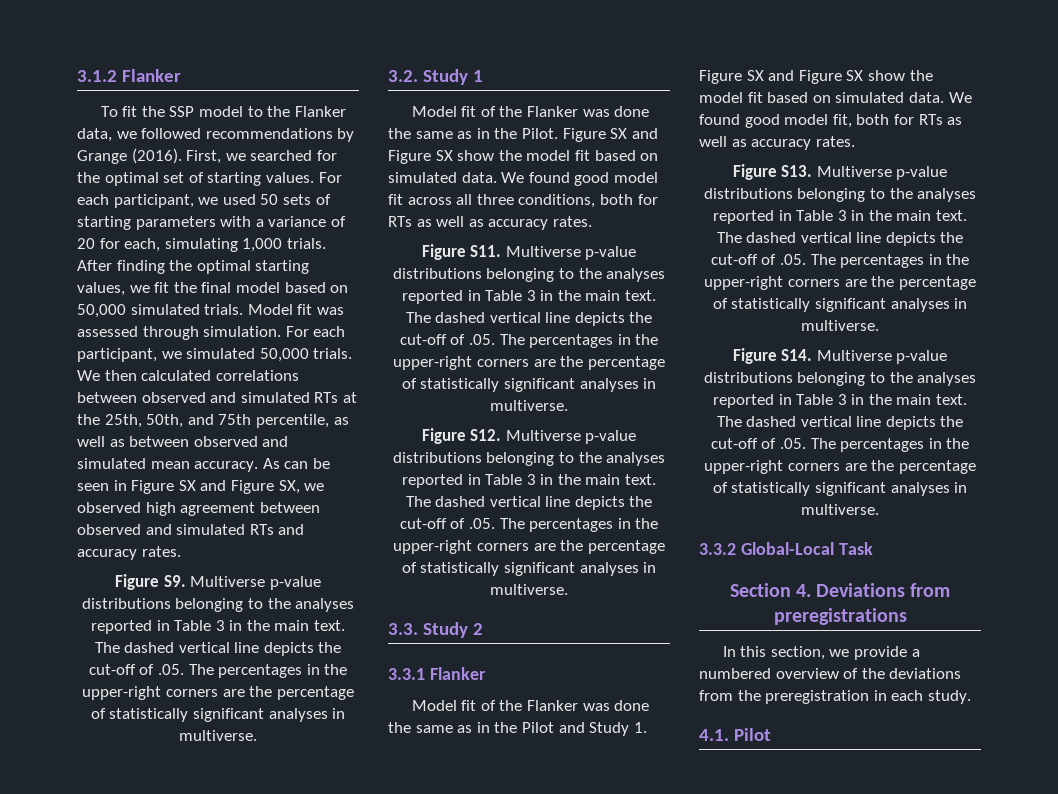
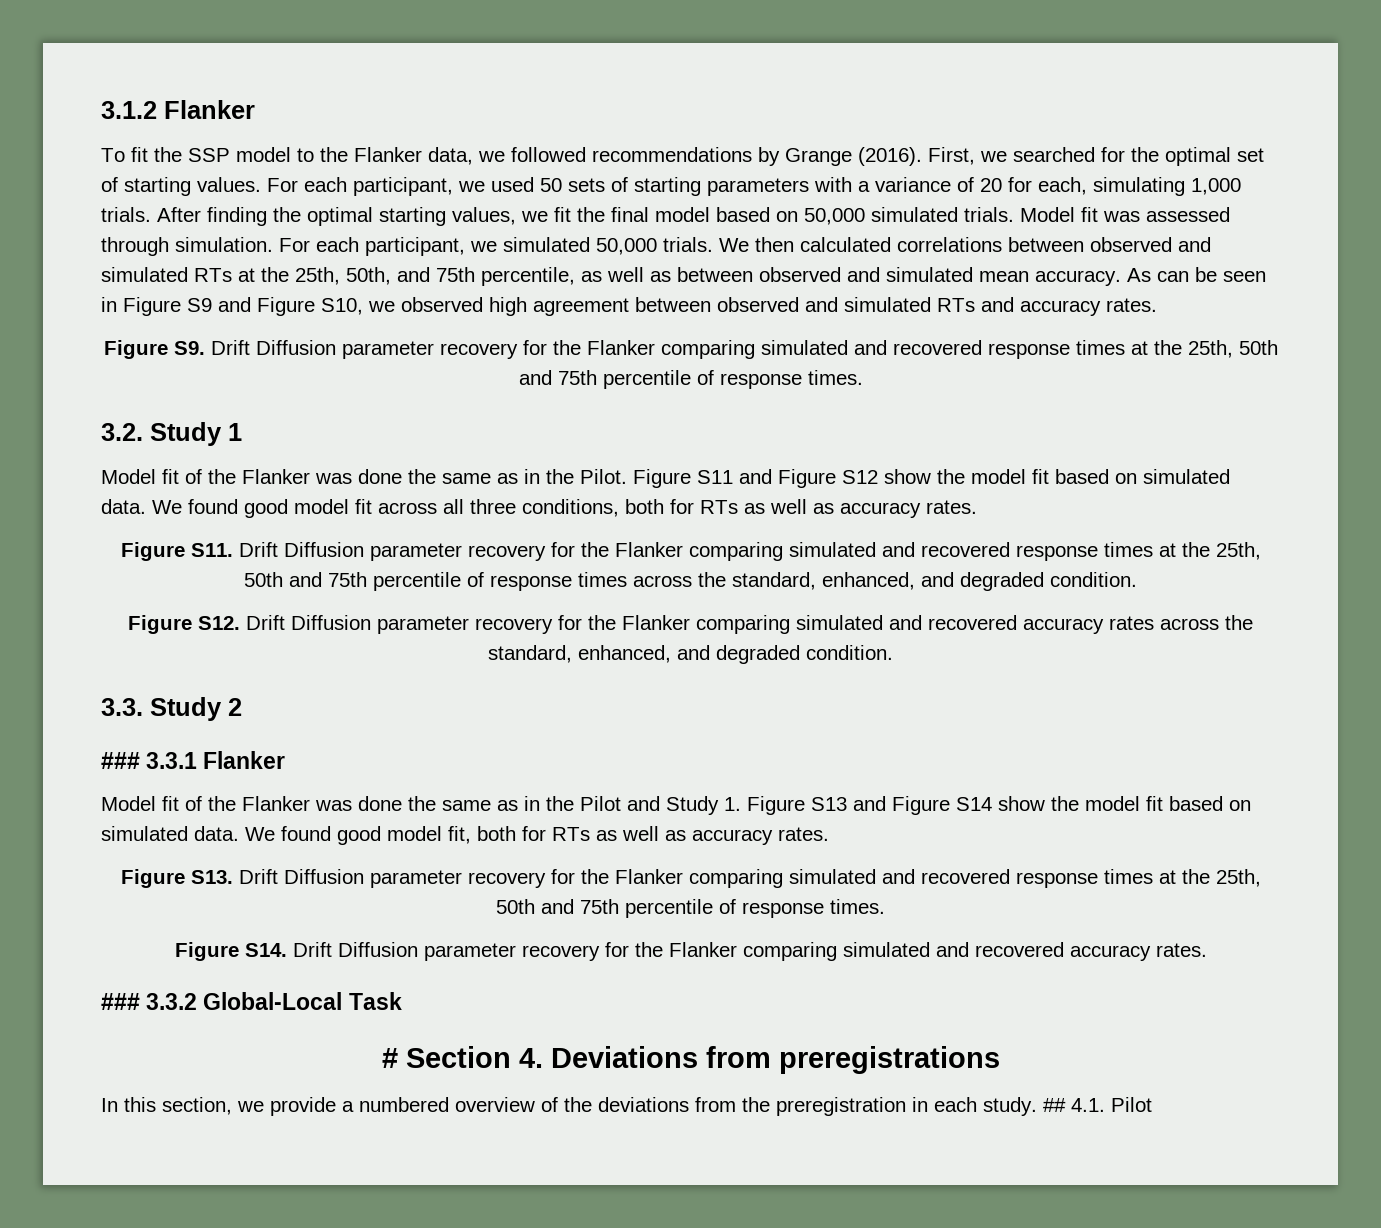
- As can be seen in Figure SX and Figure SX, we observed high agreement between observed and simulated RTs and accuracy rates.
+ As can be seen in Figure S9 and Figure S10, we observed high agreement between observed and simulated RTs and accuracy rates.
- Figure S9. Multiverse p-value distributions belonging to the analyses reported in Table 3 in the main text. The dashed vertical line depicts the cut-off of .05. The percentages in the upper-right corners are the percentage of statistically significant analyses in multiverse.
+ Figure S9. Drift Diffusion parameter recovery for the Flanker comparing simulated and recovered response times at the 25th, 50th and 75th percentile of response times.
- Model fit of the Flanker was done the same as in the Pilot. Figure SX and Figure SX show the model fit based on simulated data.
+ Model fit of the Flanker was done the same as in the Pilot. Figure S11 and Figure S12 show the model fit based on simulated data.
- Figure S11. Multiverse p-value distributions belonging to the analyses reported in Table 3 in the main text. The dashed vertical line depicts the cut-off of .05. The percentages in the upper-right corners are the percentage of statistically significant analyses in multiverse.
- Figure S12. Multiverse p-value distributions belonging to the analyses reported in Table 3 in the main text. The dashed vertical line depicts the cut-off of .05. The percentages in the upper-right corners are the percentage of statistically significant analyses in multiverse.
+ Figure S11. Drift Diffusion parameter recovery for the Flanker comparing simulated and recovered response times at the 25th, 50th and 75th percentile of response times across the standard, enhanced, and degraded condition.
+ Figure S12. Drift Diffusion parameter recovery for the Flanker comparing simulated and recovered accuracy rates across the standard, enhanced, and degraded condition.
- 3.3.1 Flanker
+ ### 3.3.1 Flanker
- Model fit of the Flanker was done the same as in the Pilot and Study 1. Figure SX and Figure SX show the model fit based on simulated data.
+ Model fit of the Flanker was done the same as in the Pilot and Study 1. Figure S13 and Figure S14 show the model fit based on simulated data.
- Figure S13. Multiverse p-value distributions belonging to the analyses reported in Table 3 in the main text. The dashed vertical line depicts the cut-off of .05. The percentages in the upper-right corners are the percentage of statistically significant analyses in multiverse.
- Figure S14. Multiverse p-value distributions belonging to the analyses reported in Table 3 in the main text. The dashed vertical line depicts the cut-off of .05. The percentages in the upper-right corners are the percentage of statistically significant analyses in multiverse.
- 3.3.2 Global-Local Task
+ Figure S13. Drift Diffusion parameter recovery for the Flanker comparing simulated and recovered response times at the 25th, 50th and 75th percentile of response times.
+ Figure S14. Drift Diffusion parameter recovery for the Flanker comparing simulated and recovered accuracy rates.
+ ### 3.3.2 Global-Local Task
- Section 4. Deviations from preregistrations
+ # Section 4. Deviations from preregistrations
- In this section, we provide a numbered overview of the deviations from the preregistration in each study.
- 4.1. Pilot
+ In this section, we provide a numbered overview of the deviations from the preregistration in each study. ## 4.1. Pilot

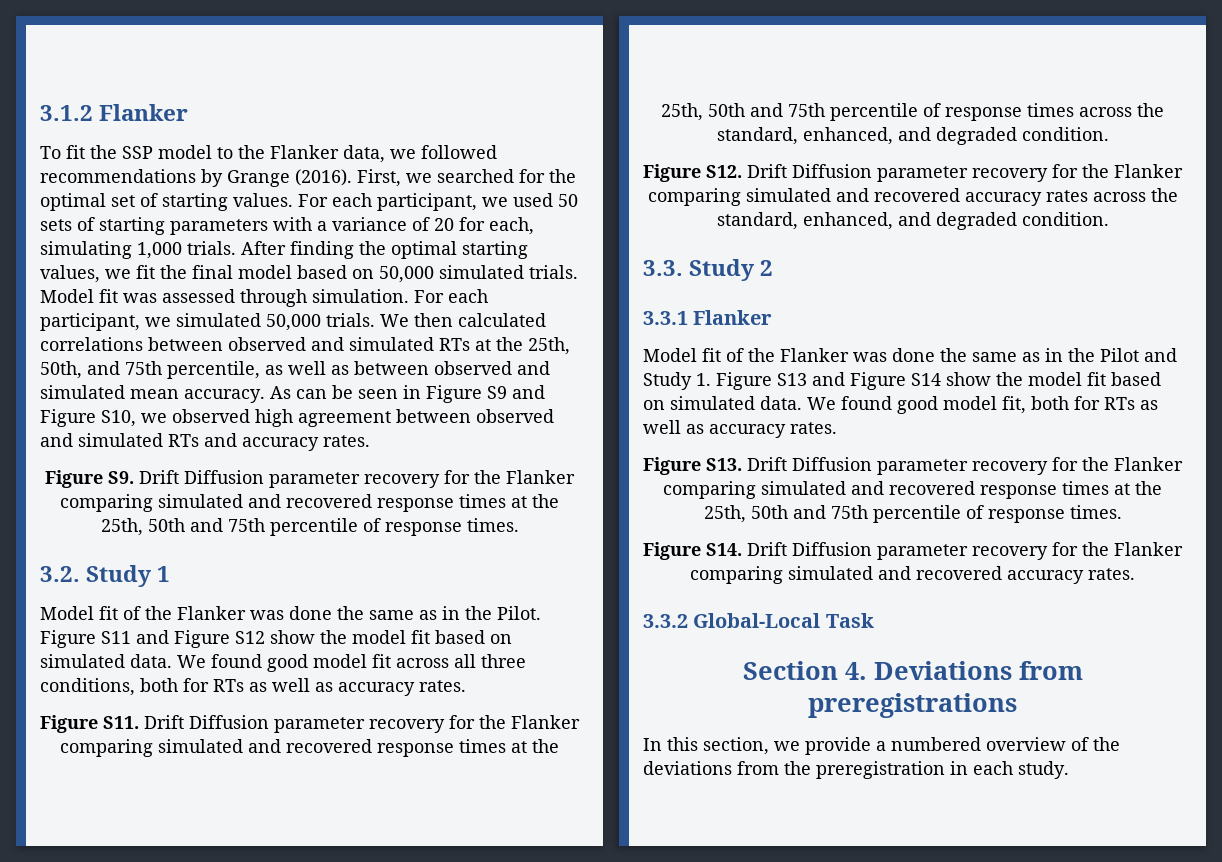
- ### 3.3.1 Flanker
+ 3.3.1 Flanker
- ### 3.3.2 Global-Local Task
+ 3.3.2 Global-Local Task
- # Section 4. Deviations from preregistrations
+ Section 4. Deviations from preregistrations
- ## 4.1. Pilot

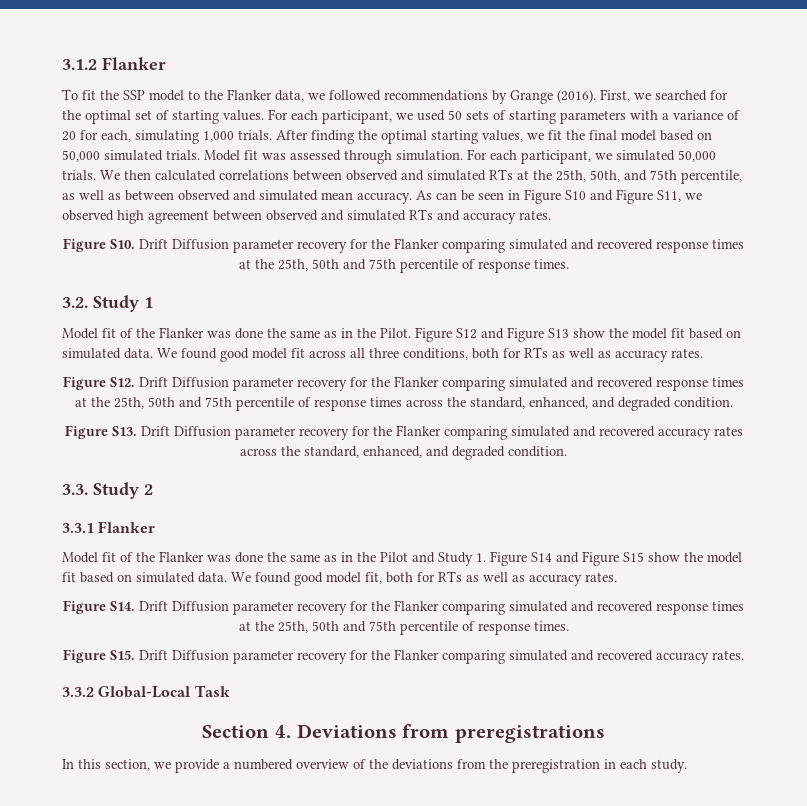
- As can be seen in Figure S9 and Figure S10, we observed high agreement between observed and simulated RTs and accuracy rates.
+ As can be seen in Figure S10 and Figure S11, we observed high agreement between observed and simulated RTs and accuracy rates.
- Figure S9. Drift Diffusion parameter recovery for the Flanker comparing simulated and recovered response times at the 25th, 50th and 75th percentile of response times.
+ Figure S10. Drift Diffusion parameter recovery for the Flanker comparing simulated and recovered response times at the 25th, 50th and 75th percentile of response times.
- Figure S11 and Figure S12 show the model fit based on simulated data.
+ Figure S12 and Figure S13 show the model fit based on simulated data.
- Figure S11. Drift Diffusion parameter recovery for the Flanker comparing simulated and recovered response times at the 25th, 50th and 75th percentile of response times across the standard, enhanced, and degraded condition.
+ Figure S12. Drift Diffusion parameter recovery for the Flanker comparing simulated and recovered response times at the 25th, 50th and 75th percentile of response times across the standard, enhanced, and degraded condition.
- Figure S12. Drift Diffusion parameter recovery for the Flanker comparing simulated and recovered accuracy rates across the standard, enhanced, and degraded condition.
+ Figure S13. Drift Diffusion parameter recovery for the Flanker comparing simulated and recovered accuracy rates across the standard, enhanced, and degraded condition.
- Model fit of the Flanker was done the same as in the Pilot and Study 1. Figure S13 and Figure S14 show the model fit based on simulated data.
+ Model fit of the Flanker was done the same as in the Pilot and Study 1. Figure S14 and Figure S15 show the model fit based on simulated data.
- Figure S13. Drift Diffusion parameter recovery for the Flanker comparing simulated and recovered response times at the 25th, 50th and 75th percentile of response times.
+ Figure S14. Drift Diffusion parameter recovery for the Flanker comparing simulated and recovered response times at the 25th, 50th and 75th percentile of response times.
- Figure S14. Drift Diffusion parameter recovery for the Flanker comparing simulated and recovered accuracy rates.
+ Figure S15. Drift Diffusion parameter recovery for the Flanker comparing simulated and recovered accuracy rates.

